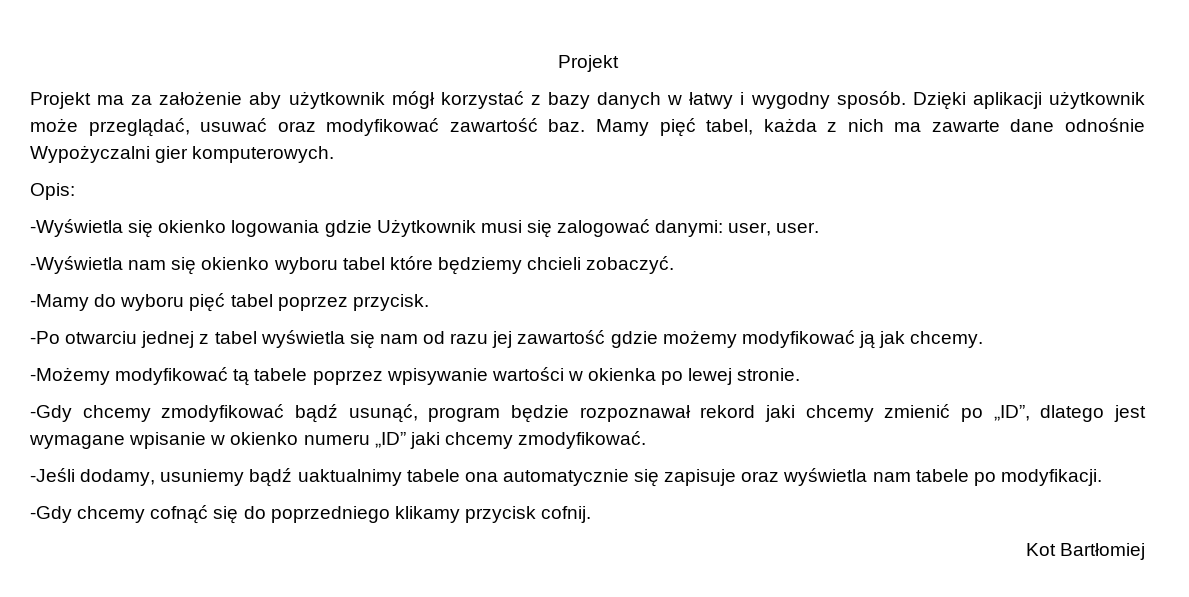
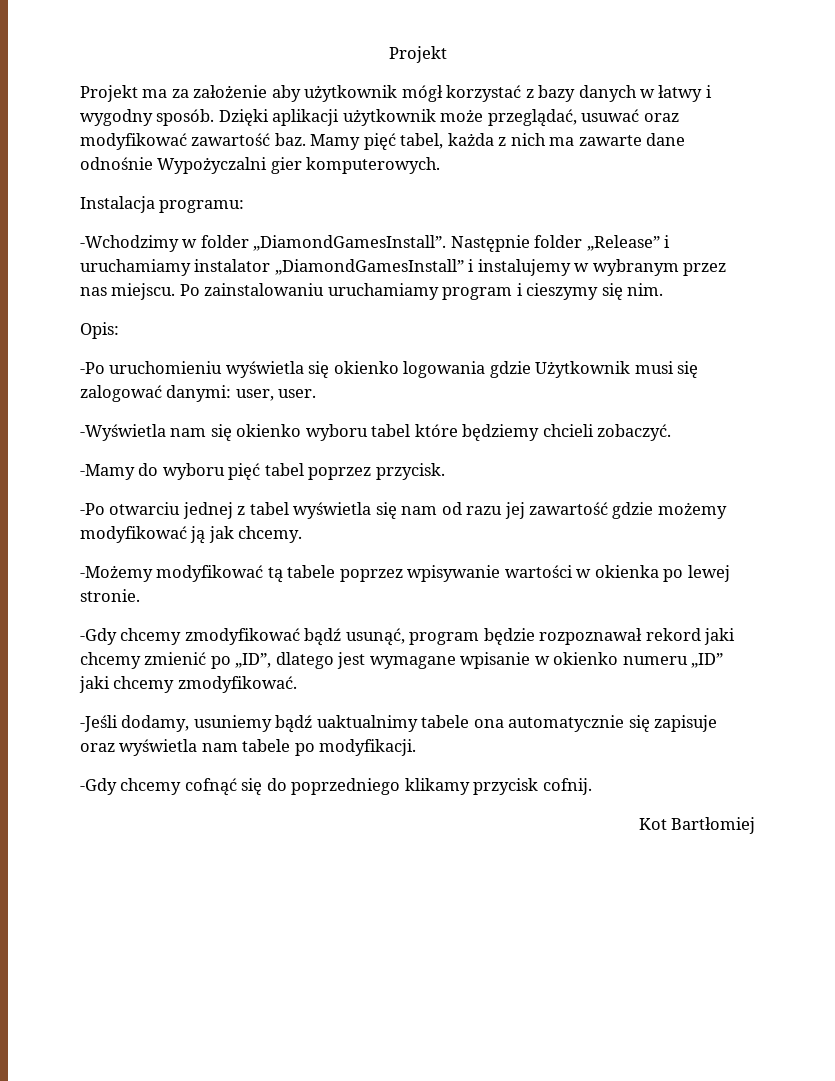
+ Instalacja programu:
+ -Wchodzimy w folder „DiamondGamesInstall”. Następnie folder „Release” i uruchamiamy instalator „DiamondGamesInstall” i instalujemy w wybranym przez nas miejscu. Po zainstalowaniu uruchamiamy program i cieszymy się nim.
  Opis:
- -Wyświetla się okienko logowania gdzie Użytkownik musi się zalogować danymi: user, user.
+ -Po uruchomieniu wyświetla się okienko logowania gdzie Użytkownik musi się zalogować danymi: user, user.

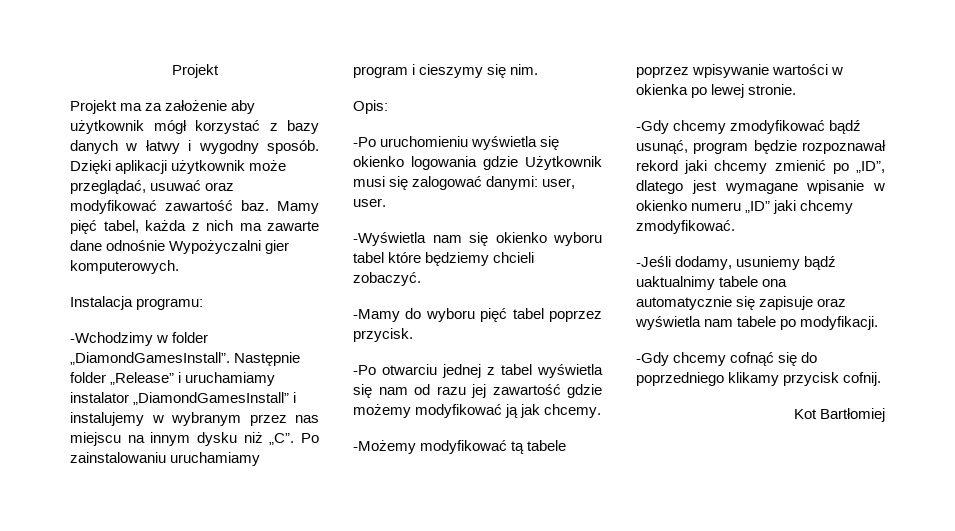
- Następnie folder „Release” i uruchamiamy instalator „DiamondGamesInstall” i instalujemy w wybranym przez nas miejscu.
+ Następnie folder „Release” i uruchamiamy instalator „DiamondGamesInstall” i instalujemy w wybranym przez nas miejscu na innym dysku niż „C”.

